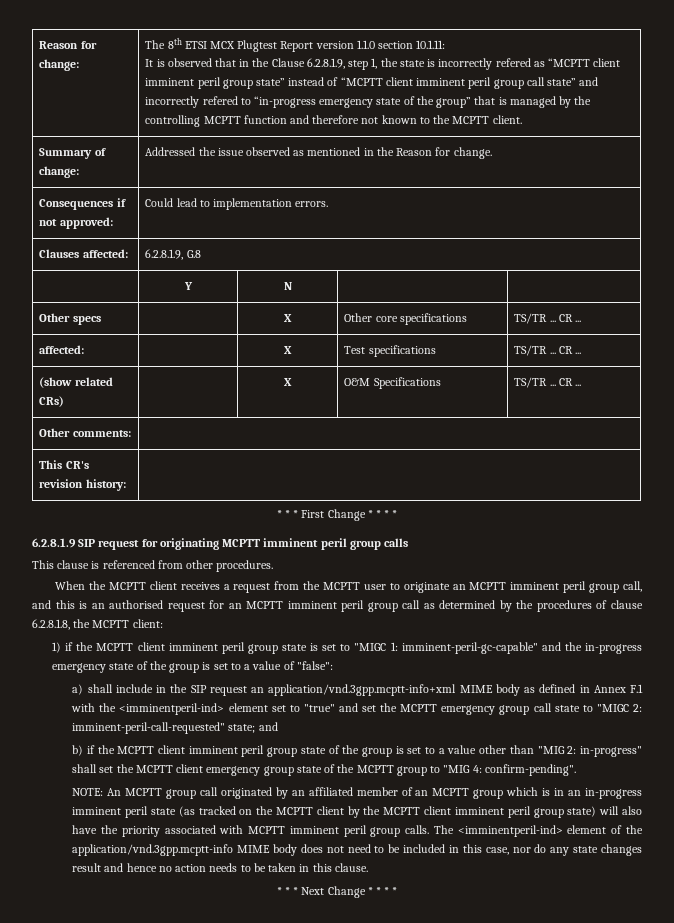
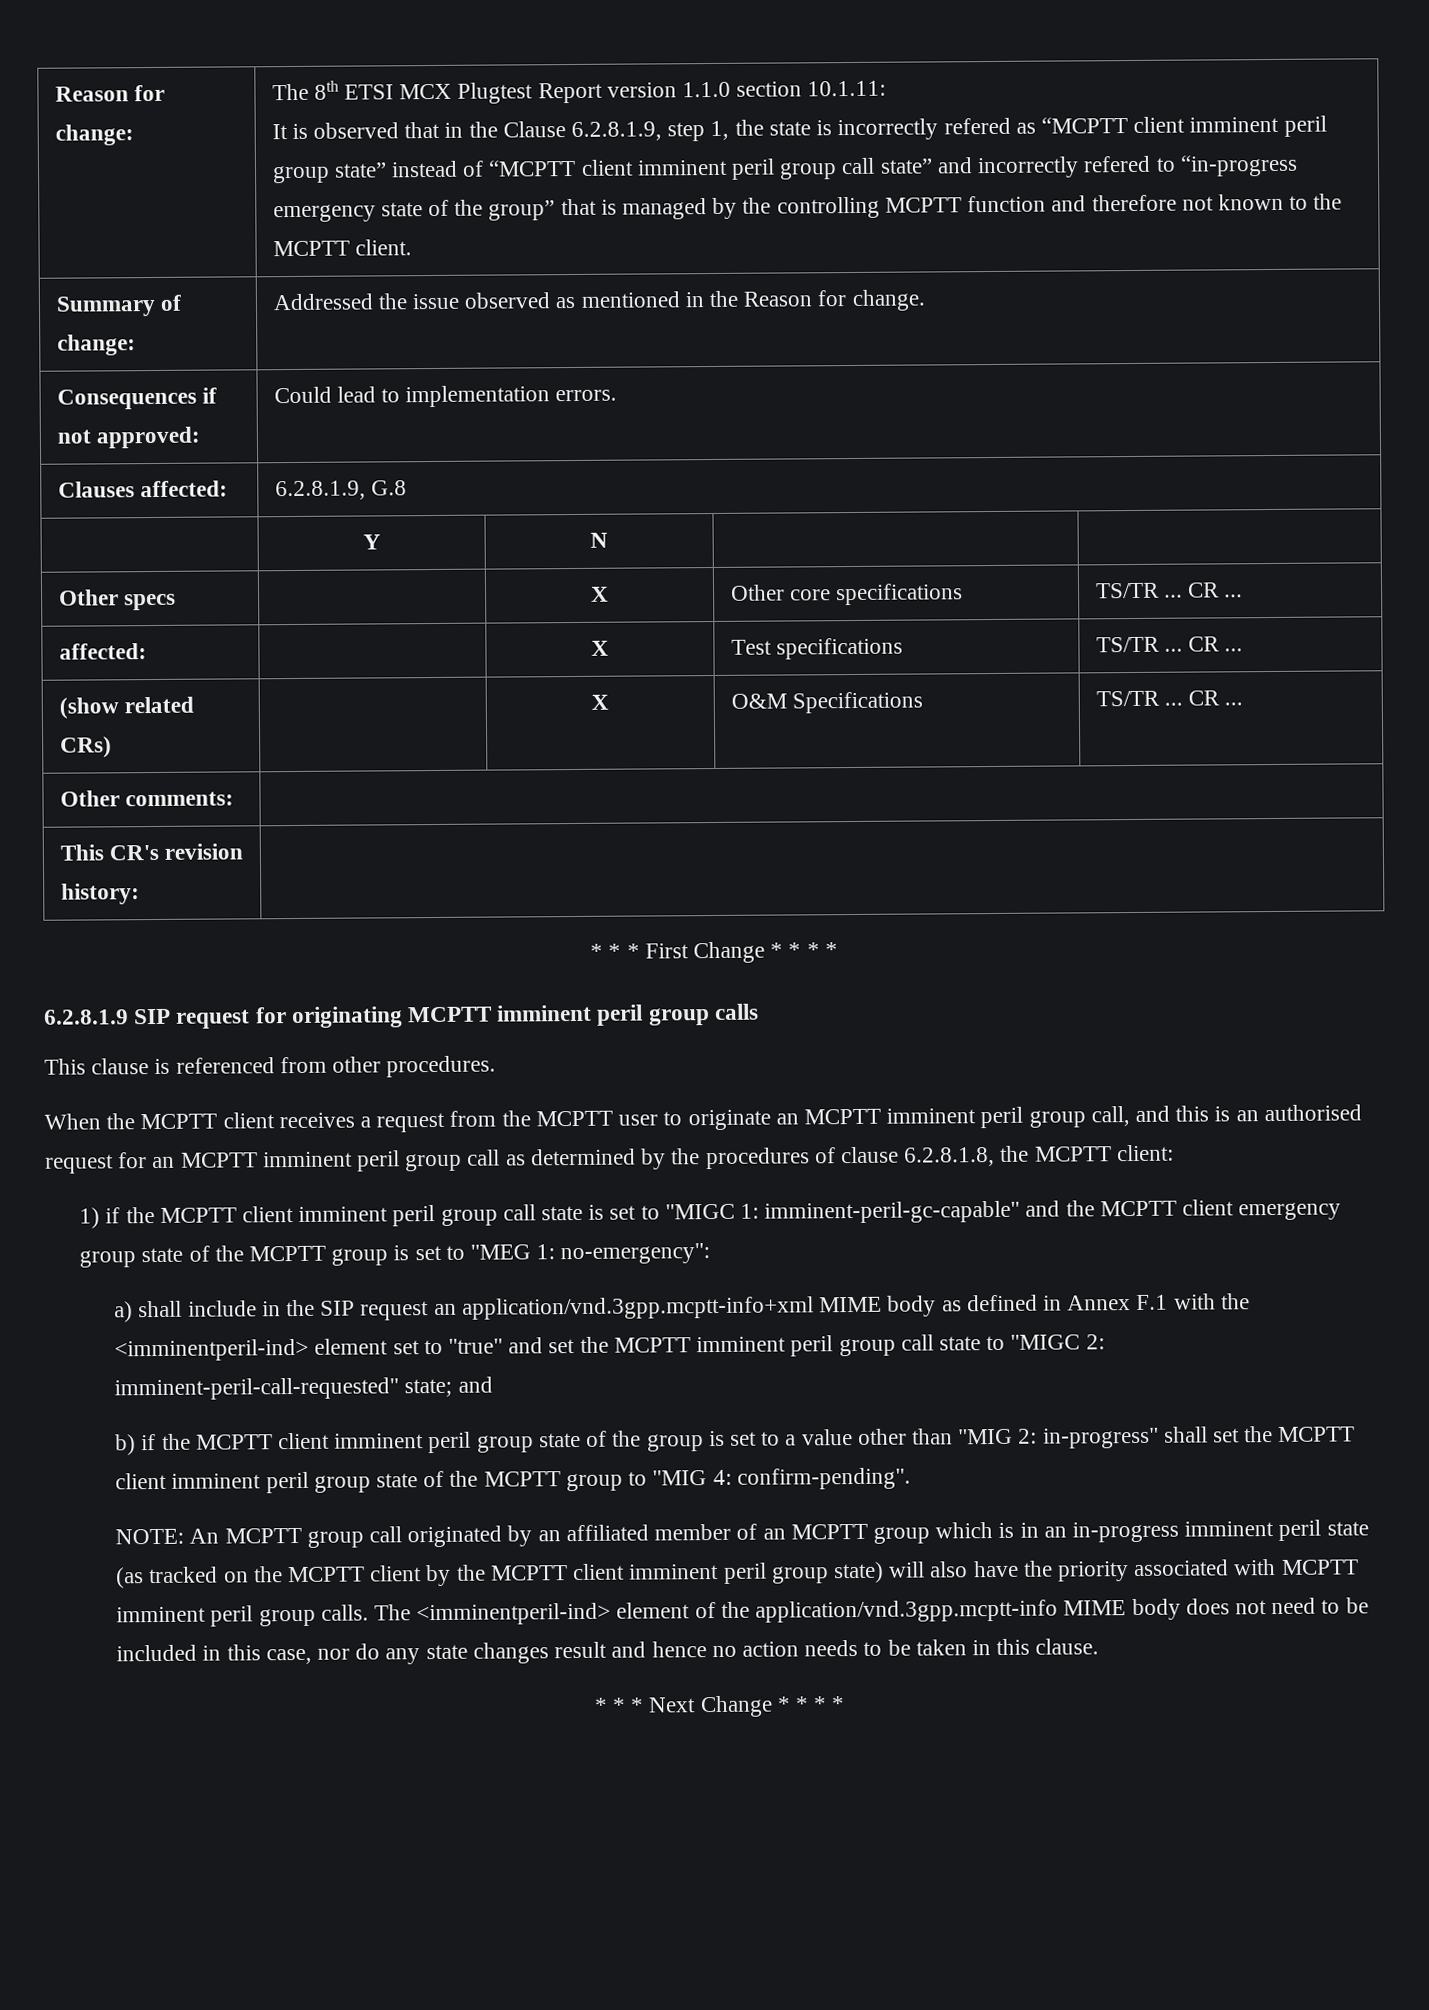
- 1) if the MCPTT client imminent peril group state is set to "MIGC 1: imminent-peril-gc-capable" and the in-progress emergency state of the group is set to a value of "false":
+ 1) if the MCPTT client imminent peril group call state is set to "MIGC 1: imminent-peril-gc-capable" and the MCPTT client emergency group state of the MCPTT group is set to "MEG 1: no-emergency":
- a) shall include in the SIP request an application/vnd.3gpp.mcptt-info+xml MIME body as defined in Annex F.1 with the <imminentperil-ind> element set to "true" and set the MCPTT emergency group call state to "MIGC 2: imminent-peril-call-requested" state; and
+ a) shall include in the SIP request an application/vnd.3gpp.mcptt-info+xml MIME body as defined in Annex F.1 with the <imminentperil-ind> element set to "true" and set the MCPTT imminent peril group call state to "MIGC 2: imminent-peril-call-requested" state; and
- b) if the MCPTT client imminent peril group state of the group is set to a value other than "MIG 2: in-progress" shall set the MCPTT client emergency group state of the MCPTT group to "MIG 4: confirm-pending".
+ b) if the MCPTT client imminent peril group state of the group is set to a value other than "MIG 2: in-progress" shall set the MCPTT client imminent peril group state of the MCPTT group to "MIG 4: confirm-pending".

